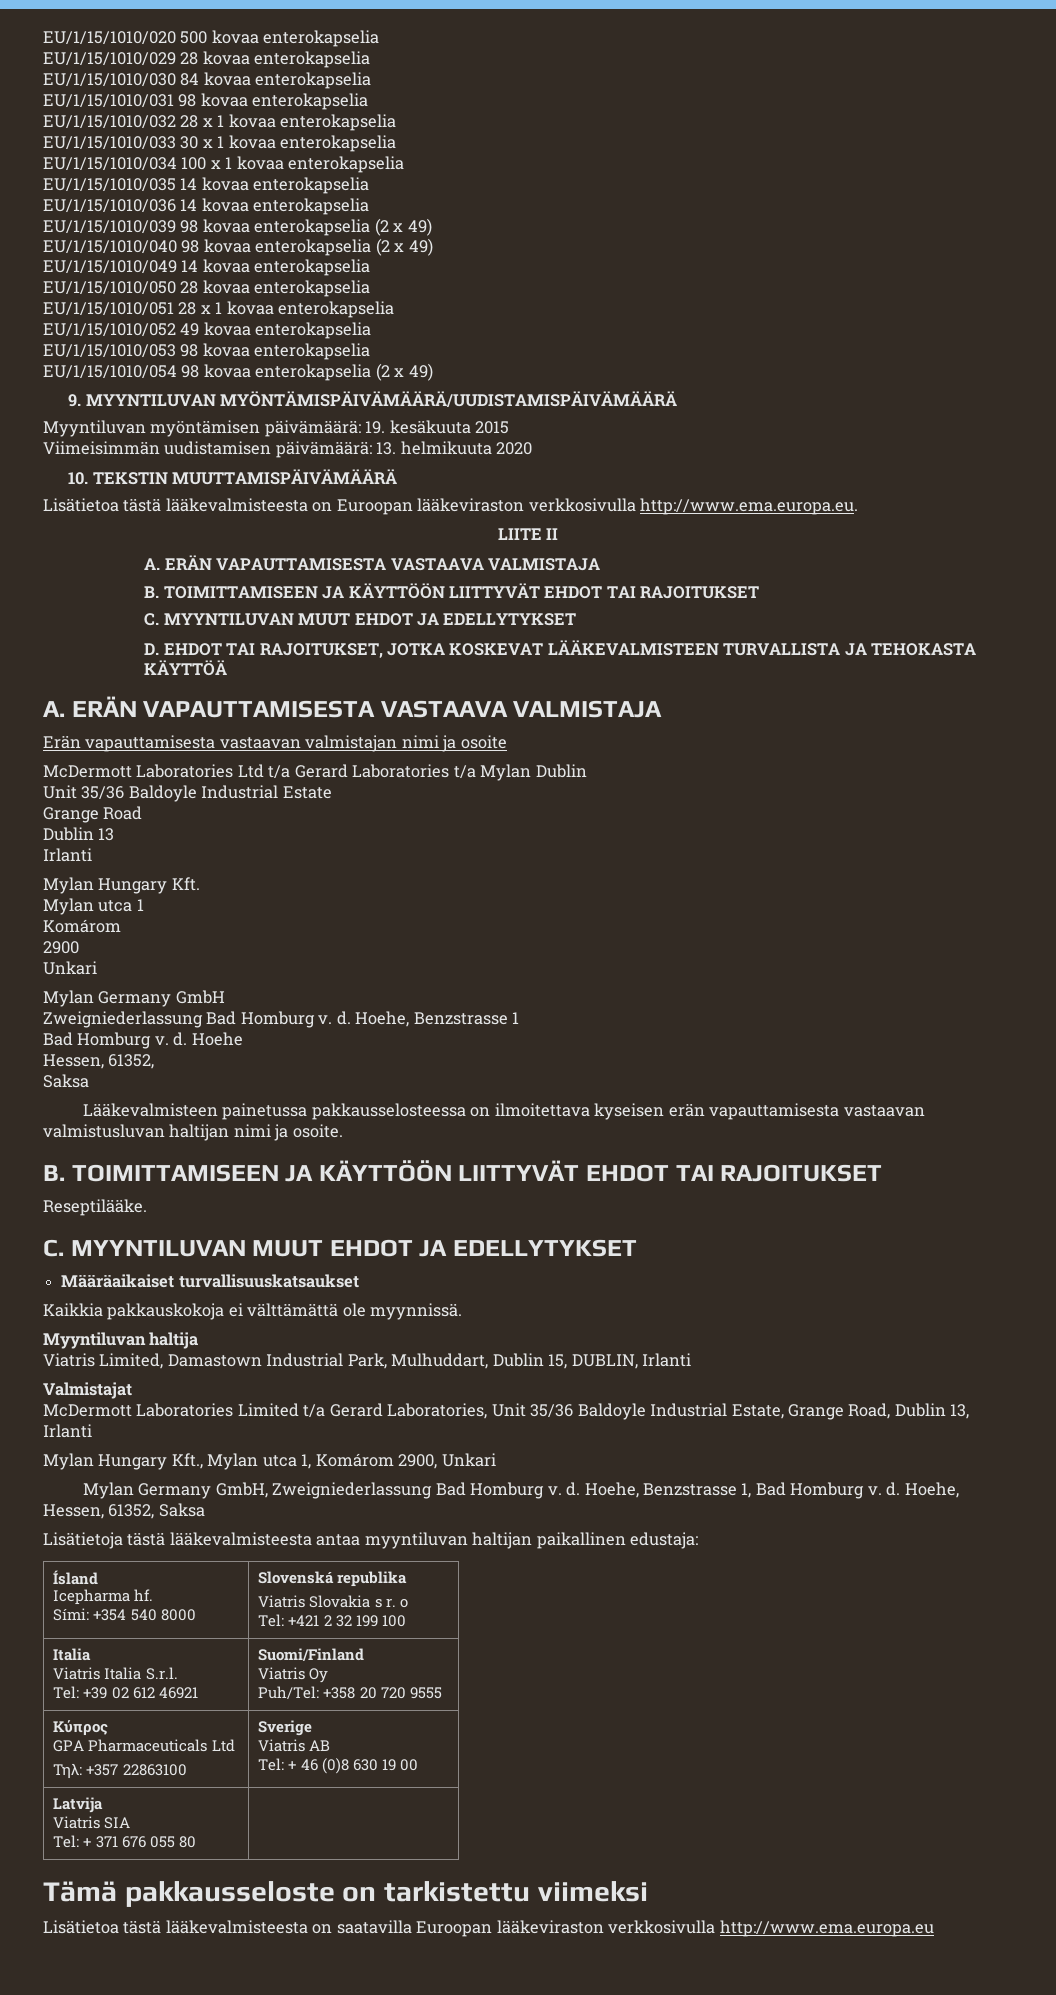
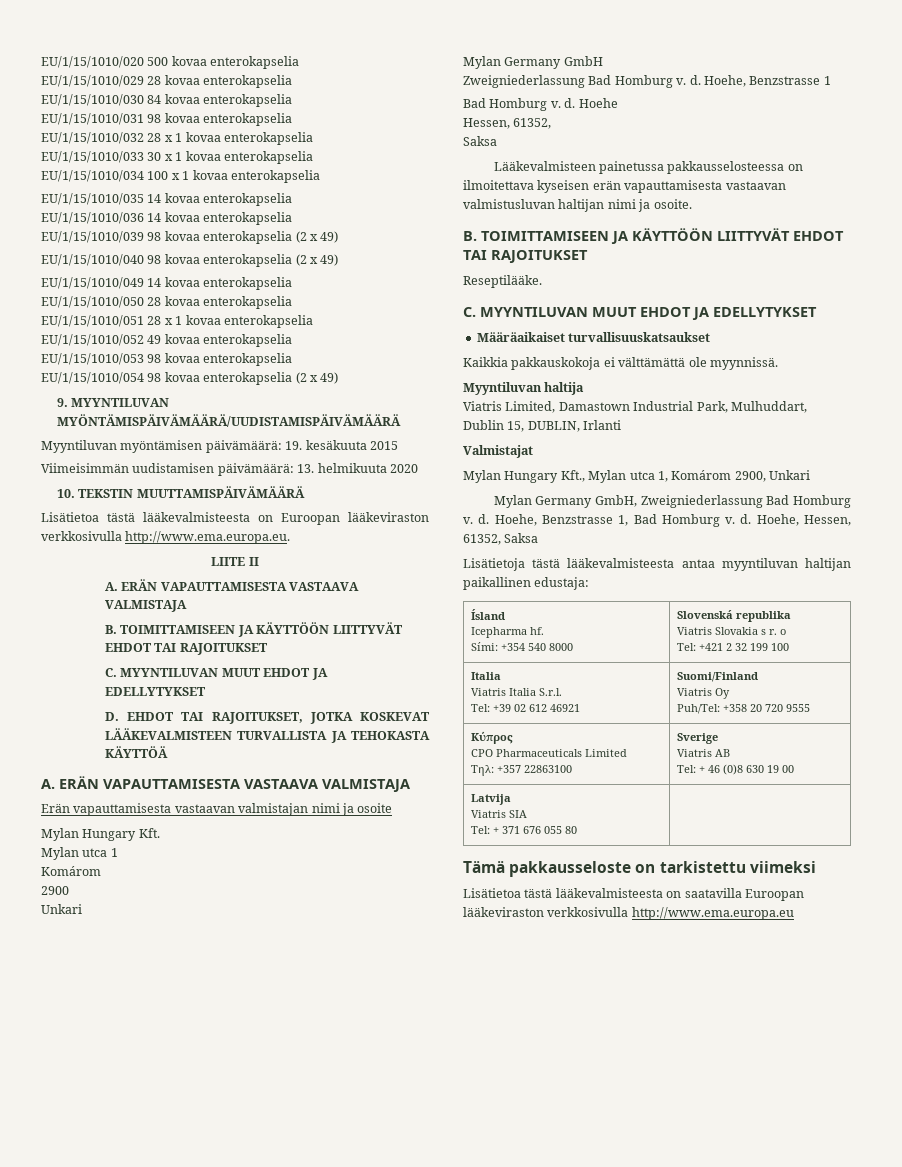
- McDermott Laboratories Ltd t/a Gerard Laboratories t/a Mylan Dublin
- Unit 35/36 Baldoyle Industrial Estate
- Grange Road
- Dublin 13
- Irlanti
- McDermott Laboratories Limited t/a Gerard Laboratories, Unit 35/36 Baldoyle Industrial Estate, Grange Road, Dublin 13, Irlanti
  Κύπρος
- GPA Pharmaceuticals Ltd
+ CPO Pharmaceuticals Limited

